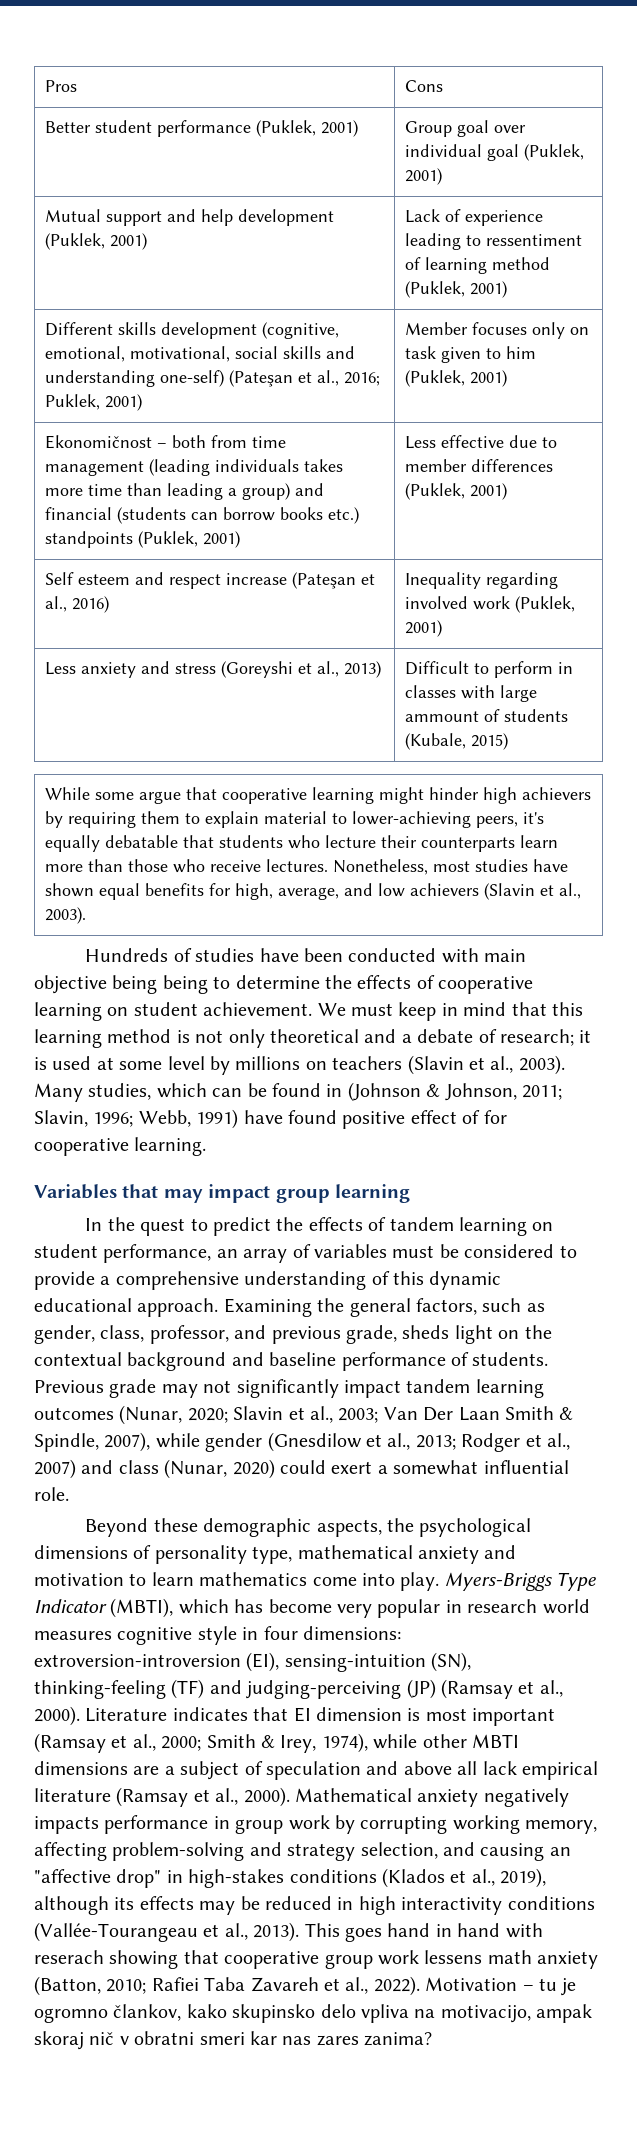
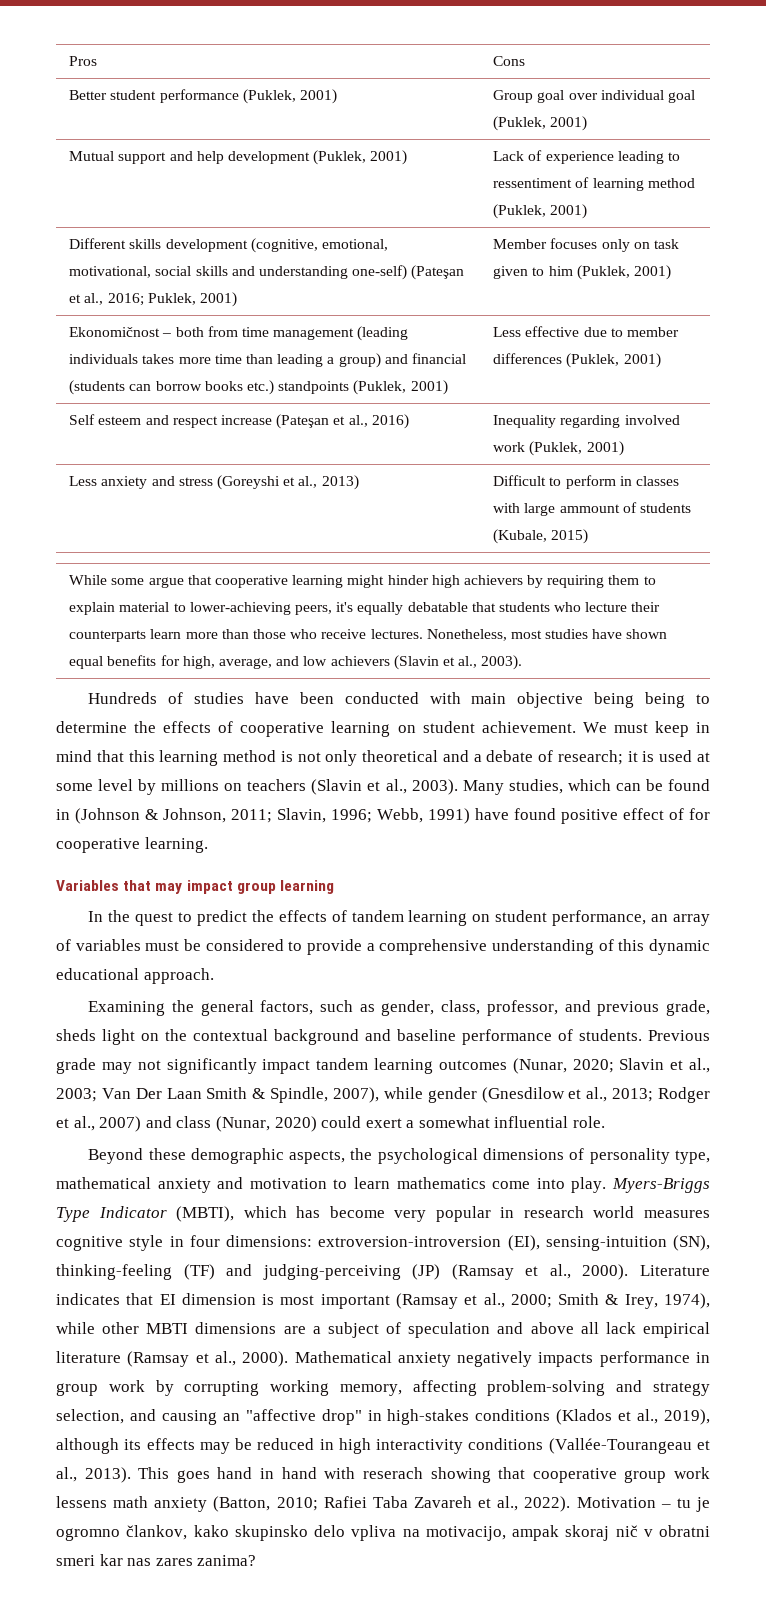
- In the quest to predict the effects of tandem learning on student performance, an array of variables must be considered to provide a comprehensive understanding of this dynamic educational approach. Examining the general factors, such as gender, class, professor, and previous grade, sheds light on the contextual background and baseline performance of students.
+ In the quest to predict the effects of tandem learning on student performance, an array of variables must be considered to provide a comprehensive understanding of this dynamic educational approach.
+ Examining the general factors, such as gender, class, professor, and previous grade, sheds light on the contextual background and baseline performance of students.

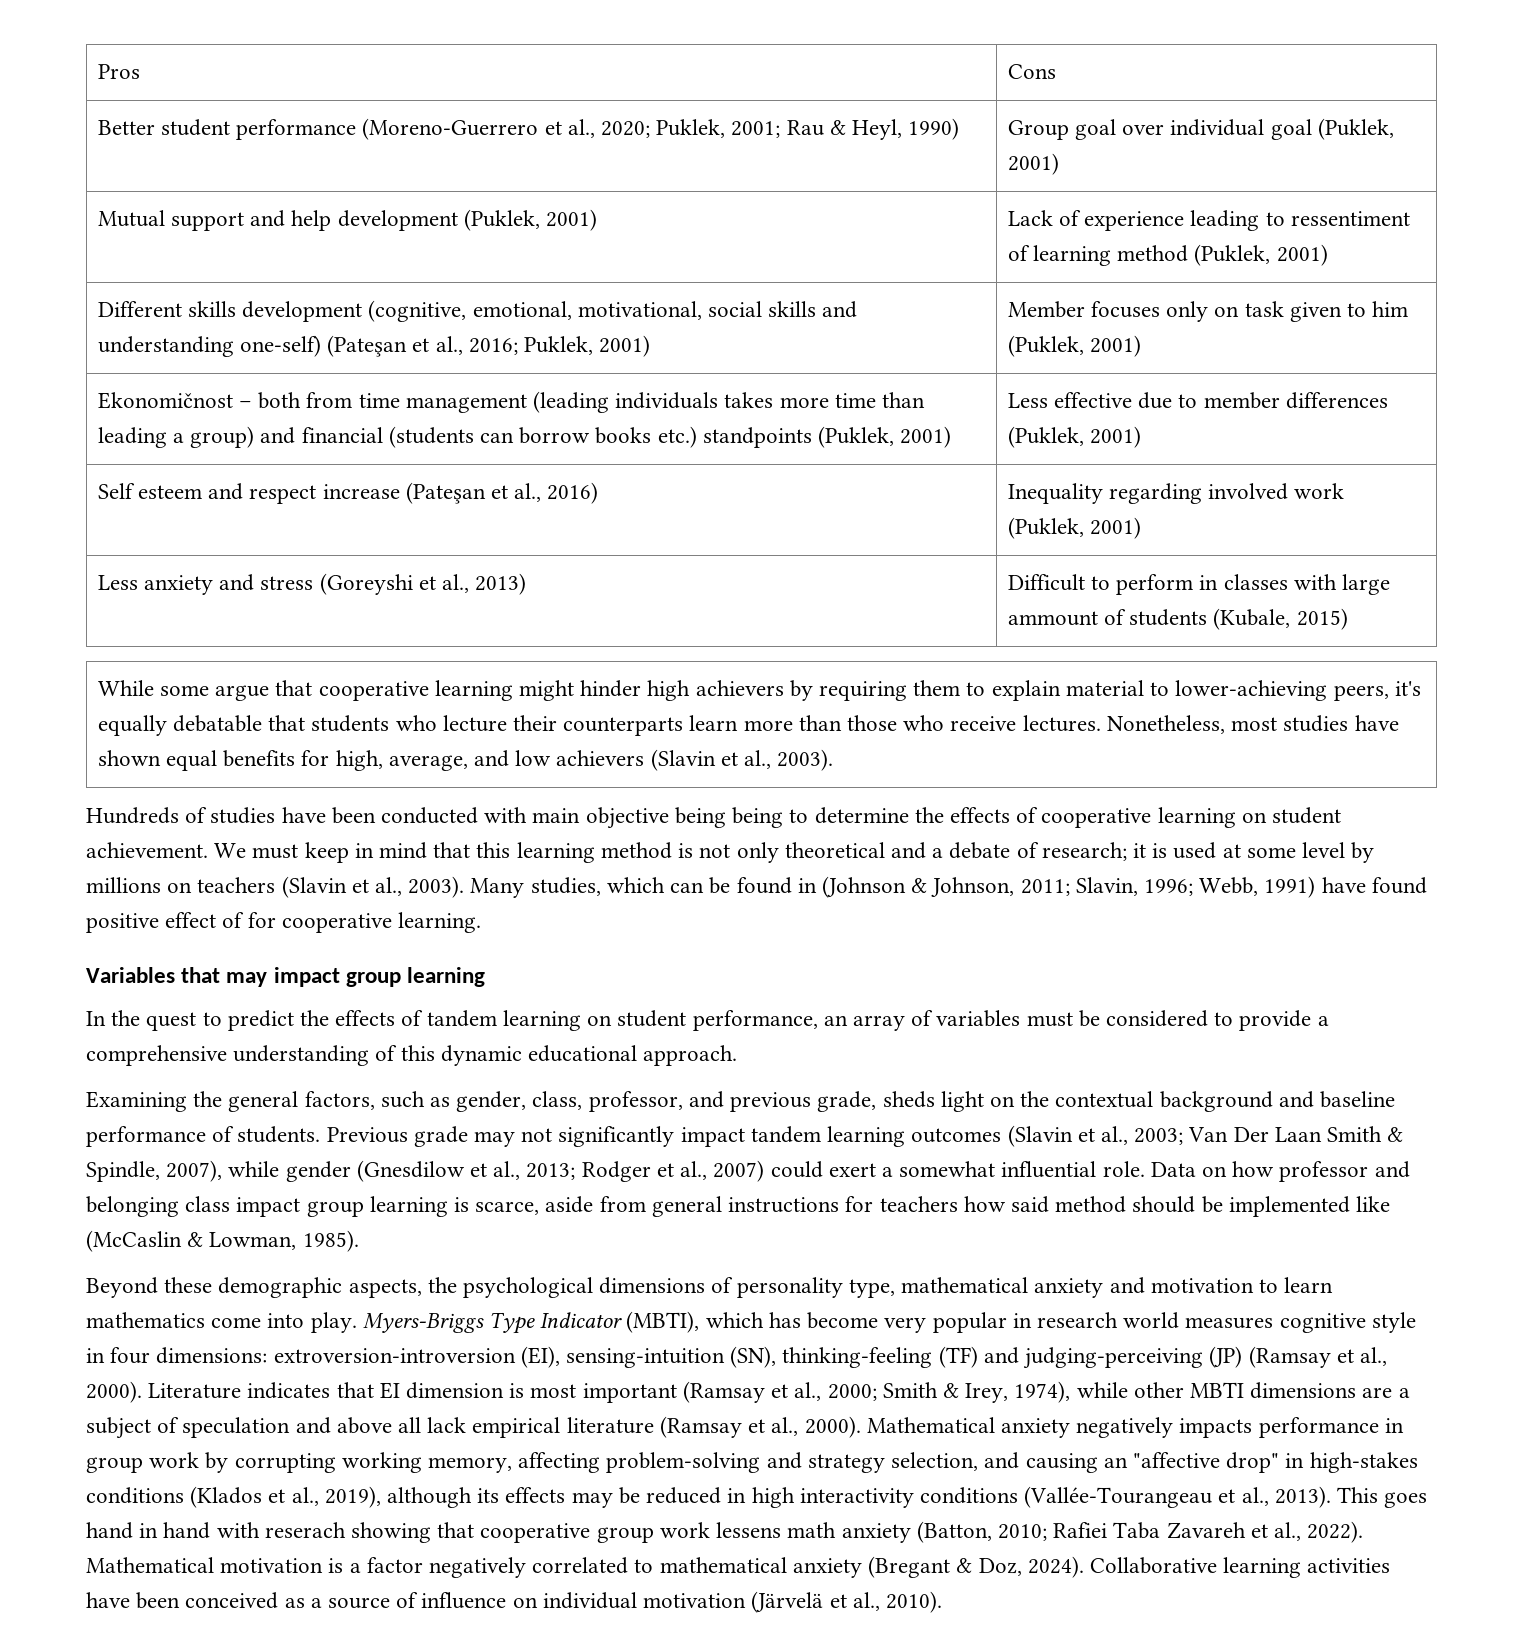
- Better student performance (Puklek, 2001) | Group goal over individual goal (Puklek, 2001)
+ Better student performance (Moreno-Guerrero et al., 2020; Puklek, 2001; Rau & Heyl, 1990) | Group goal over individual goal (Puklek, 2001)
- Previous grade may not significantly impact tandem learning outcomes (Nunar, 2020; Slavin et al., 2003; Van Der Laan Smith & Spindle, 2007), while gender (Gnesdilow et al., 2013; Rodger et al., 2007) and class (Nunar, 2020) could exert a somewhat influential role.
+ Previous grade may not significantly impact tandem learning outcomes (Slavin et al., 2003; Van Der Laan Smith & Spindle, 2007), while gender (Gnesdilow et al., 2013; Rodger et al., 2007) could exert a somewhat influential role. Data on how professor and belonging class impact group learning is scarce, aside from general instructions for teachers how said method should be implemented like (McCaslin & Lowman, 1985).
- Motivation – tu je ogromno člankov, kako skupinsko delo vpliva na motivacijo, ampak skoraj nič v obratni smeri kar nas zares zanima?
+ Mathematical motivation is a factor negatively correlated to mathematical anxiety (Bregant & Doz, 2024). Collaborative learning activities have been conceived as a source of influence on individual motivation (Järvelä et al., 2010).

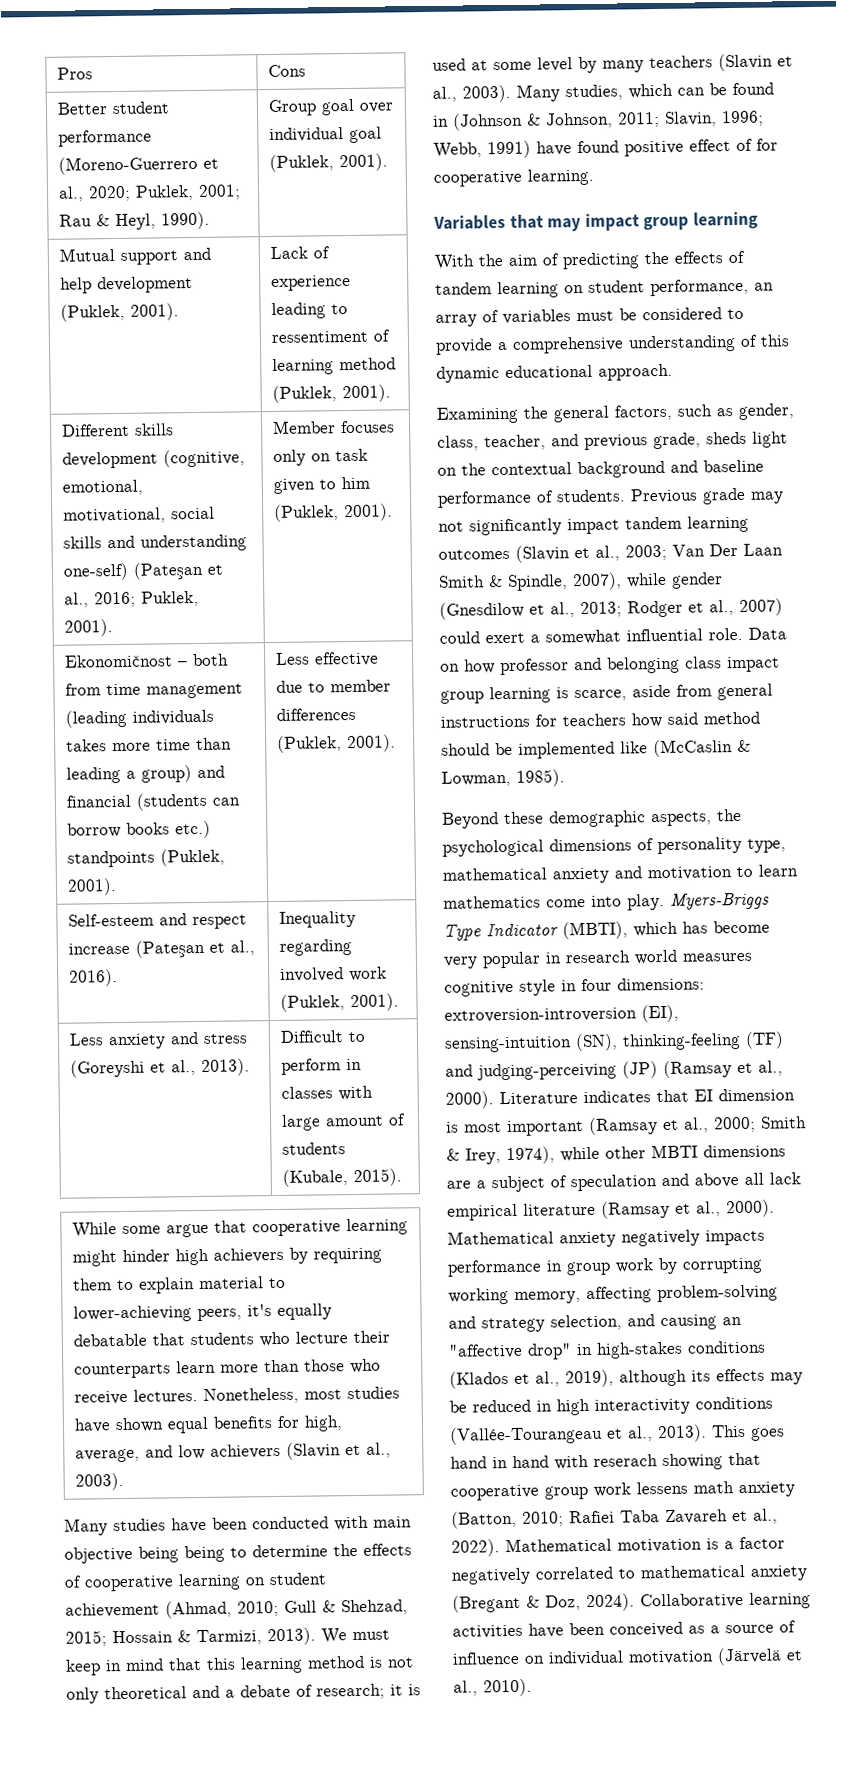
- Better student performance (Moreno-Guerrero et al., 2020; Puklek, 2001; Rau & Heyl, 1990) | Group goal over individual goal (Puklek, 2001)
+ Better student performance (Moreno-Guerrero et al., 2020; Puklek, 2001; Rau & Heyl, 1990). | Group goal over individual goal (Puklek, 2001).
- Mutual support and help development (Puklek, 2001) | Lack of experience leading to ressentiment of learning method (Puklek, 2001)
+ Mutual support and help development (Puklek, 2001). | Lack of experience leading to ressentiment of learning method (Puklek, 2001).
- Different skills development (cognitive, emotional, motivational, social skills and understanding one-self) (Pateşan et al., 2016; Puklek, 2001) | Member focuses only on task given to him (Puklek, 2001)
+ Different skills development (cognitive, emotional, motivational, social skills and understanding one-self) (Pateşan et al., 2016; Puklek, 2001). | Member focuses only on task given to him (Puklek, 2001).
- Ekonomičnost – both from time management (leading individuals takes more time than leading a group) and financial (students can borrow books etc.) standpoints (Puklek, 2001) | Less effective due to member differences (Puklek, 2001)
- Self esteem and respect increase (Pateşan et al., 2016) | Inequality regarding involved work (Puklek, 2001)
+ Ekonomičnost – both from time management (leading individuals takes more time than leading a group) and financial (students can borrow books etc.) standpoints (Puklek, 2001). | Less effective due to member differences (Puklek, 2001).
+ Self-esteem and respect increase (Pateşan et al., 2016). | Inequality regarding involved work (Puklek, 2001).
- Less anxiety and stress (Goreyshi et al., 2013) | Difficult to perform in classes with large ammount of students (Kubale, 2015)
+ Less anxiety and stress (Goreyshi et al., 2013). | Difficult to perform in classes with large amount of students (Kubale, 2015).
- Hundreds of studies have been conducted with main objective being being to determine the effects of cooperative learning on student achievement.
+ Many studies have been conducted with main objective being being to determine the effects of cooperative learning on student achievement (Ahmad, 2010; Gull & Shehzad, 2015; Hossain & Tarmizi, 2013).
- We must keep in mind that this learning method is not only theoretical and a debate of research; it is used at some level by millions on teachers (Slavin et al., 2003).
+ We must keep in mind that this learning method is not only theoretical and a debate of research; it is used at some level by many teachers (Slavin et al., 2003).
- In the quest to predict the effects of tandem learning on student performance, an array of variables must be considered to provide a comprehensive understanding of this dynamic educational approach.
+ With the aim of predicting the effects of tandem learning on student performance, an array of variables must be considered to provide a comprehensive understanding of this dynamic educational approach.
- Examining the general factors, such as gender, class, professor, and previous grade, sheds light on the contextual background and baseline performance of students.
+ Examining the general factors, such as gender, class, teacher, and previous grade, sheds light on the contextual background and baseline performance of students.

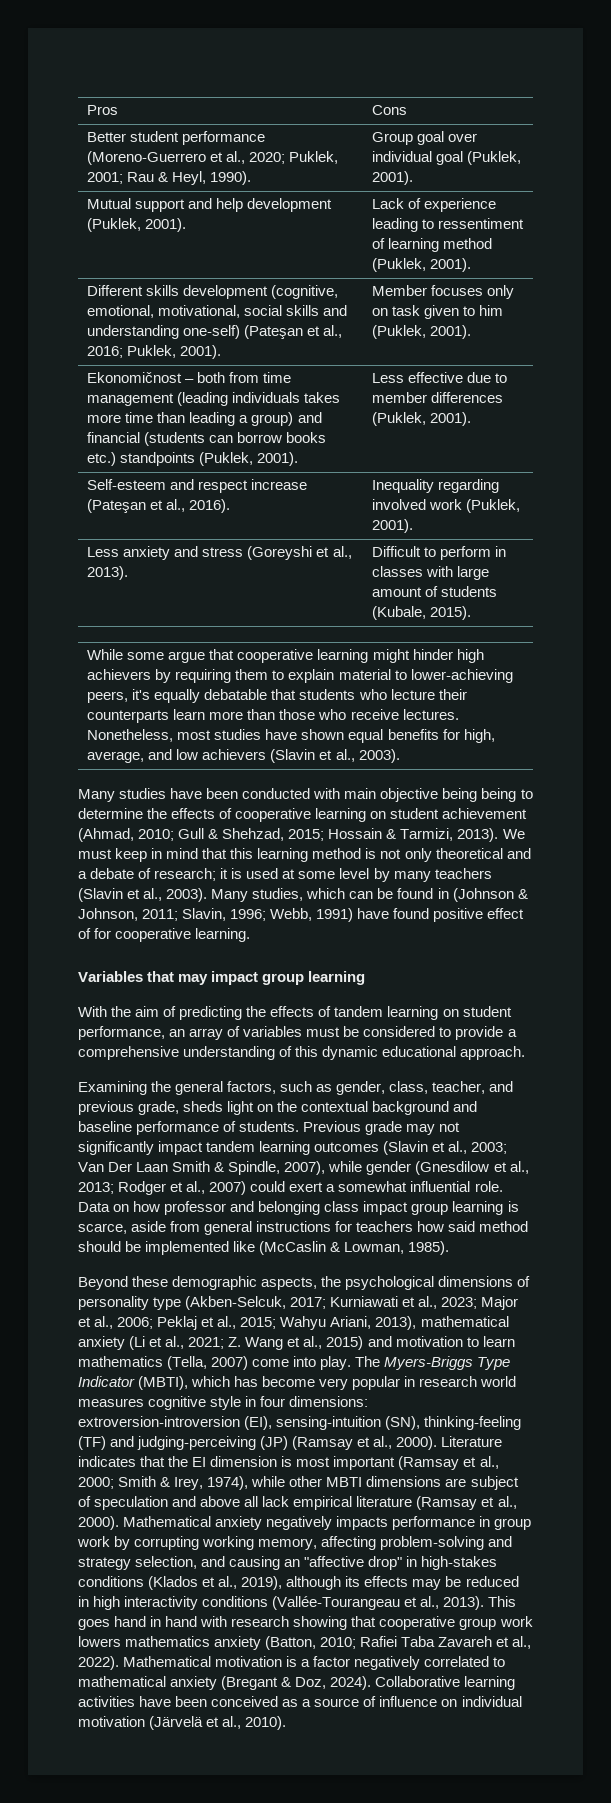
- Beyond these demographic aspects, the psychological dimensions of personality type, mathematical anxiety and motivation to learn mathematics come into play.
+ Beyond these demographic aspects, the psychological dimensions of personality type (Akben-Selcuk, 2017; Kurniawati et al., 2023; Major et al., 2006; Peklaj et al., 2015; Wahyu Ariani, 2013), mathematical anxiety (Li et al., 2021; Z. Wang et al., 2015) and motivation to learn mathematics (Tella, 2007) come into play.
- Myers-Briggs Type Indicator (MBTI), which has become very popular in research world measures cognitive style in four dimensions: extroversion-introversion (EI), sensing-intuition (SN), thinking-feeling (TF) and judging-perceiving (JP) (Ramsay et al., 2000).
+ The Myers-Briggs Type Indicator (MBTI), which has become very popular in research world measures cognitive style in four dimensions: extroversion-introversion (EI), sensing-intuition (SN), thinking-feeling (TF) and judging-perceiving (JP) (Ramsay et al., 2000).
- Literature indicates that EI dimension is most important (Ramsay et al., 2000; Smith & Irey, 1974), while other MBTI dimensions are a subject of speculation and above all lack empirical literature (Ramsay et al., 2000).
+ Literature indicates that the EI dimension is most important (Ramsay et al., 2000; Smith & Irey, 1974), while other MBTI dimensions are subject of speculation and above all lack empirical literature (Ramsay et al., 2000).
- This goes hand in hand with reserach showing that cooperative group work lessens math anxiety (Batton, 2010; Rafiei Taba Zavareh et al., 2022).
+ This goes hand in hand with research showing that cooperative group work lowers mathematics anxiety (Batton, 2010; Rafiei Taba Zavareh et al., 2022).

